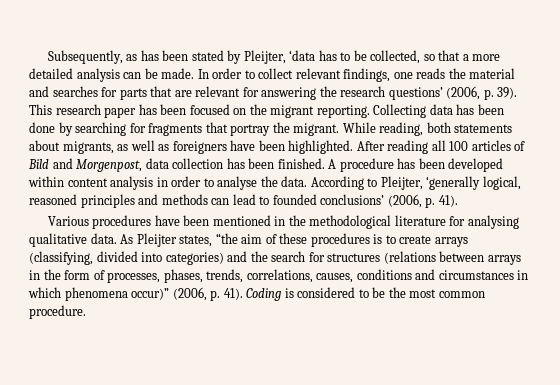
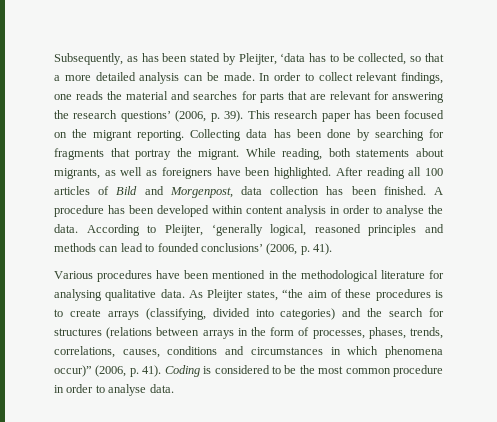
- Coding is considered to be the most common procedure.
+ Coding is considered to be the most common procedure in order to analyse data.

